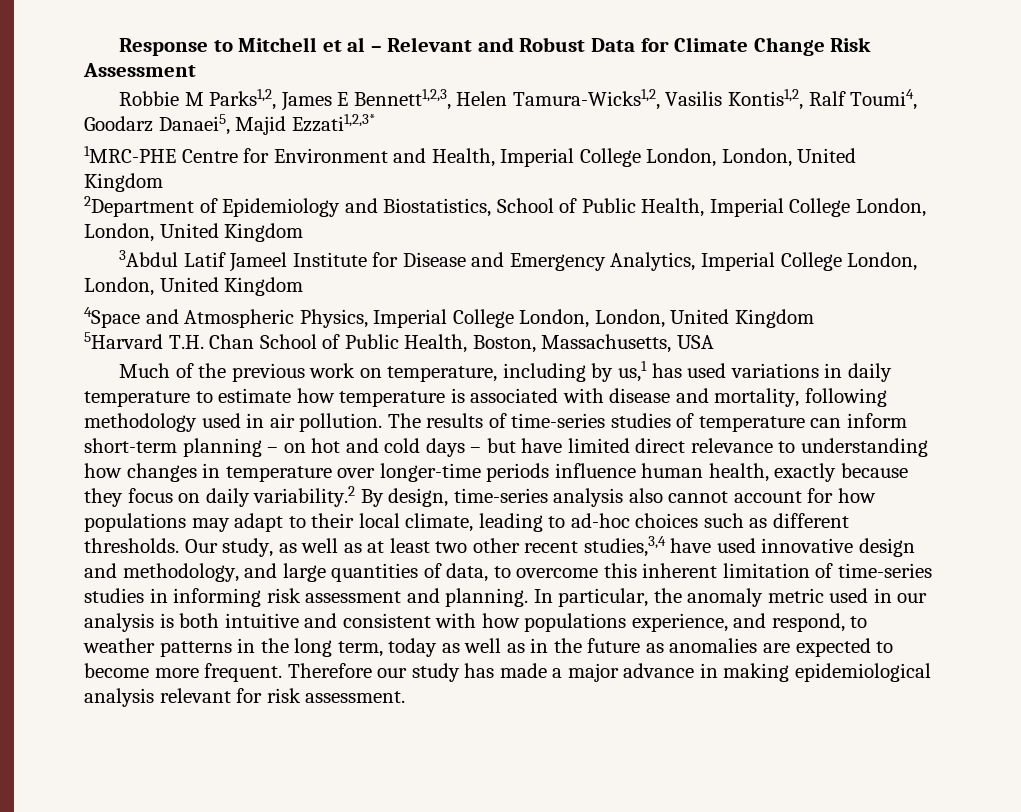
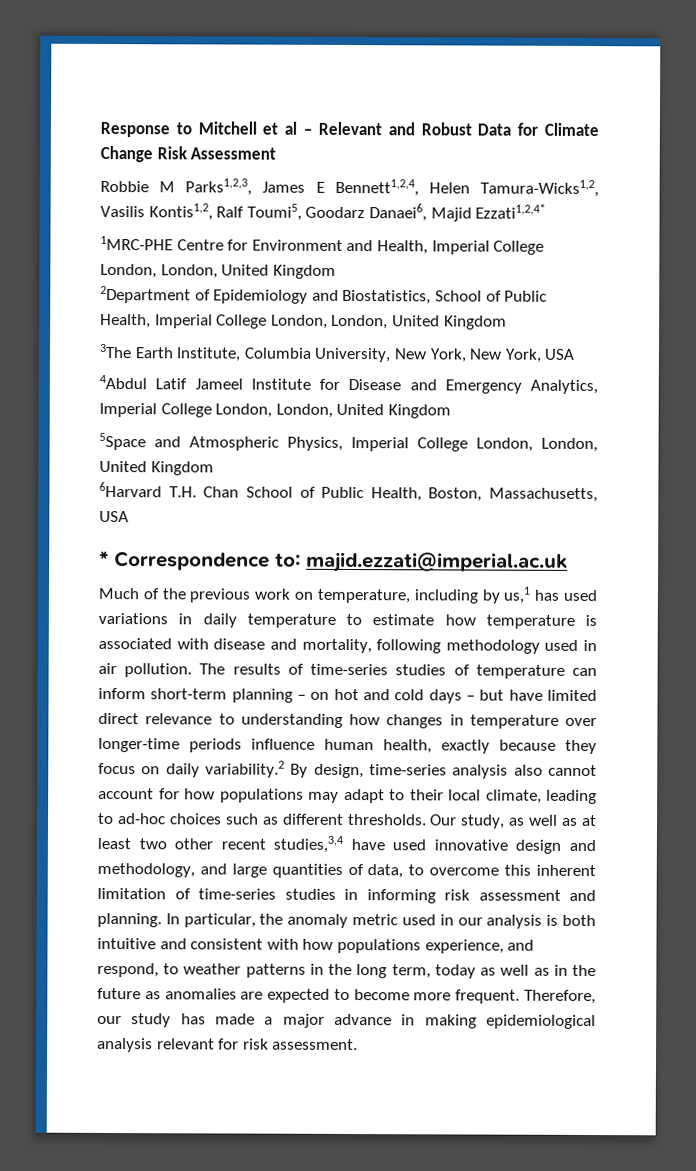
- Robbie M Parks1,2, James E Bennett1,2,3, Helen Tamura-Wicks1,2, Vasilis Kontis1,2, Ralf Toumi4, Goodarz Danaei5, Majid Ezzati1,2,3*
+ Robbie M Parks1,2,3, James E Bennett1,2,4, Helen Tamura-Wicks1,2, Vasilis Kontis1,2, Ralf Toumi5, Goodarz Danaei6, Majid Ezzati1,2,4*
- 3Abdul Latif Jameel Institute for Disease and Emergency Analytics, Imperial College London, London, United Kingdom
+ 3The Earth Institute, Columbia University, New York, New York, USA
+ 4Abdul Latif Jameel Institute for Disease and Emergency Analytics, Imperial College London, London, United Kingdom
- 4Space and Atmospheric Physics, Imperial College London, London, United Kingdom
+ 5Space and Atmospheric Physics, Imperial College London, London, United Kingdom
- 5Harvard T.H. Chan School of Public Health, Boston, Massachusetts, USA
+ 6Harvard T.H. Chan School of Public Health, Boston, Massachusetts, USA
+ * Correspondence to: majid.ezzati@imperial.ac.uk
- Therefore our study has made a major advance in making epidemiological analysis relevant for risk assessment.
+ Therefore, our study has made a major advance in making epidemiological analysis relevant for risk assessment.

